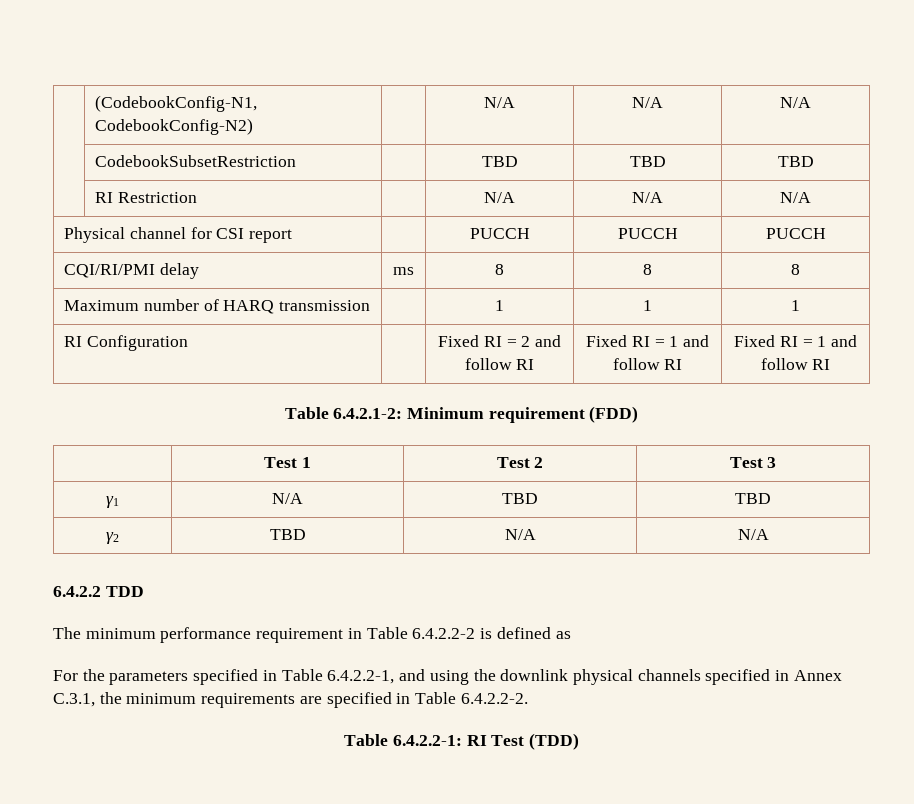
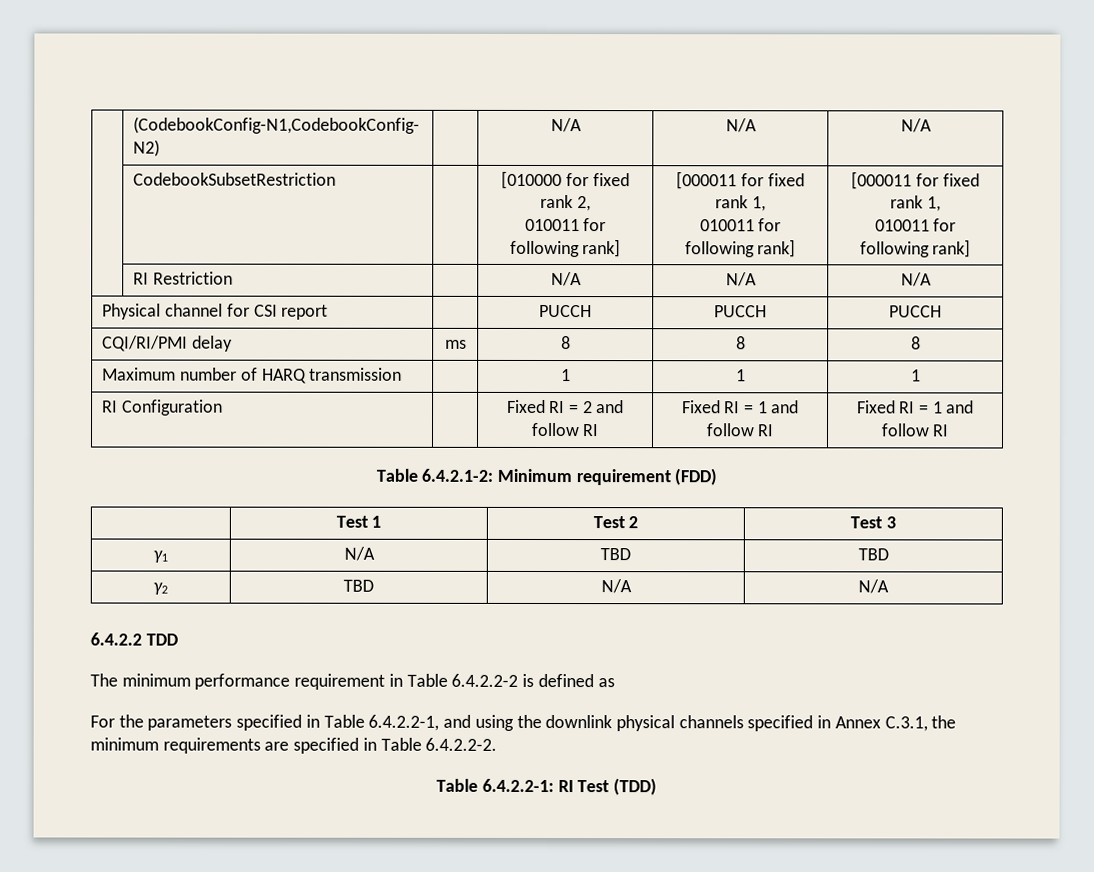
- | CodebookSubsetRestriction | | TBD | TBD | TBD
+ | CodebookSubsetRestriction | | [010000 for fixed rank 2,
+ 010011 for following rank] | [000011 for fixed rank 1,
+ 010011 for following rank] | [000011 for fixed rank 1,
+ 010011 for following rank]

